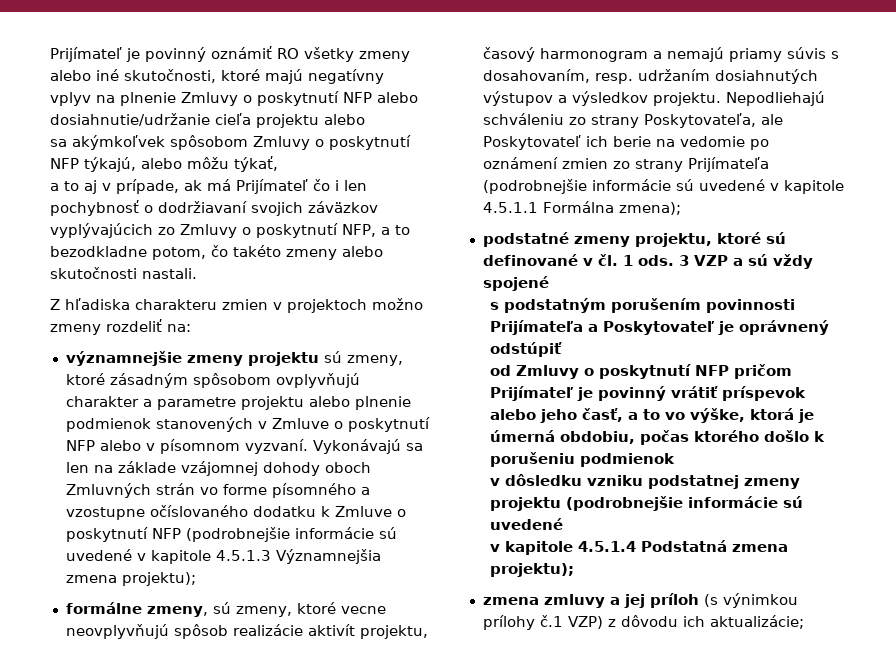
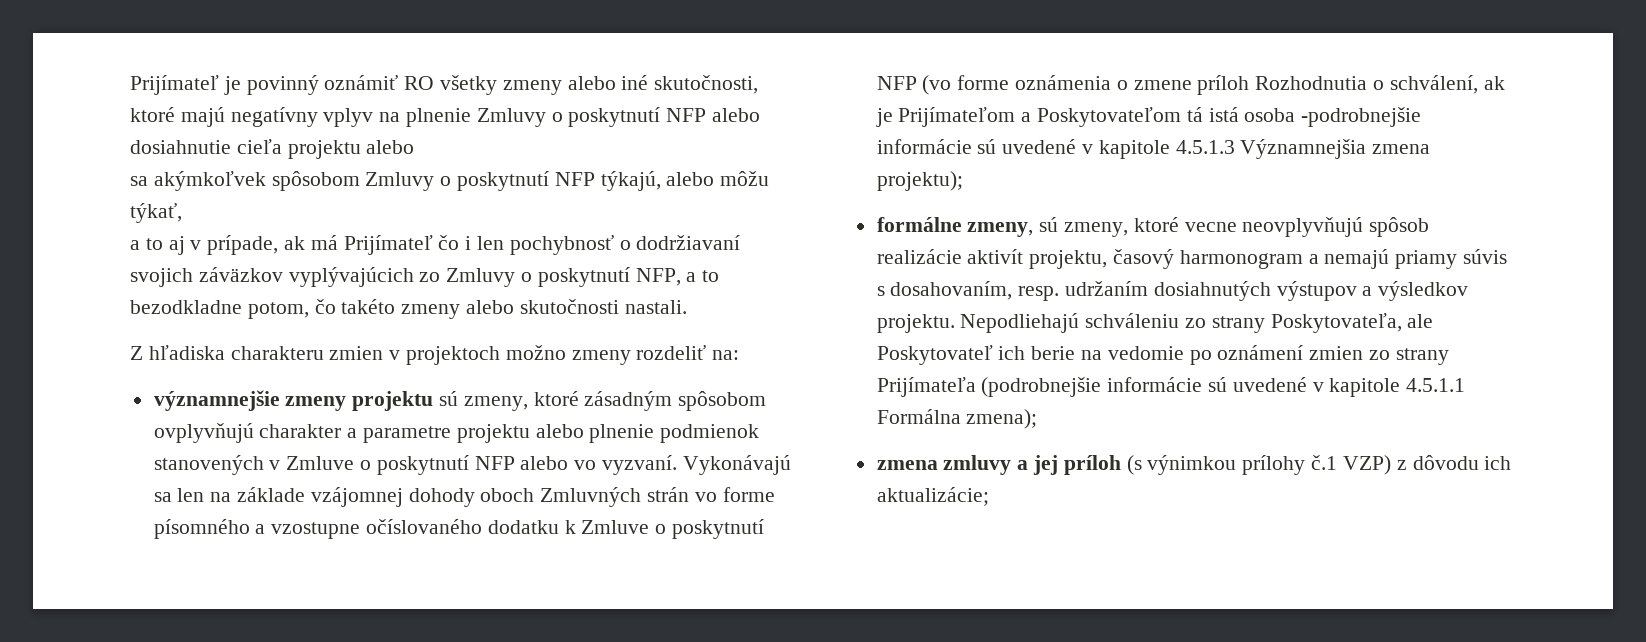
- Prijímateľ je povinný oznámiť RO všetky zmeny alebo iné skutočnosti, ktoré majú negatívny vplyv na plnenie Zmluvy o poskytnutí NFP alebo dosiahnutie/udržanie cieľa projektu alebo
+ Prijímateľ je povinný oznámiť RO všetky zmeny alebo iné skutočnosti, ktoré majú negatívny vplyv na plnenie Zmluvy o poskytnutí NFP alebo dosiahnutie cieľa projektu alebo
- významnejšie zmeny projektu sú zmeny, ktoré zásadným spôsobom ovplyvňujú charakter a parametre projektu alebo plnenie podmienok stanovených v Zmluve o poskytnutí NFP alebo v písomnom vyzvaní.
+ významnejšie zmeny projektu sú zmeny, ktoré zásadným spôsobom ovplyvňujú charakter a parametre projektu alebo plnenie podmienok stanovených v Zmluve o poskytnutí NFP alebo vo vyzvaní.
- Vykonávajú sa len na základe vzájomnej dohody oboch Zmluvných strán vo forme písomného a vzostupne očíslovaného dodatku k Zmluve o poskytnutí NFP (podrobnejšie informácie sú uvedené v kapitole 4.5.1.3 Významnejšia zmena projektu);
+ Vykonávajú sa len na základe vzájomnej dohody oboch Zmluvných strán vo forme písomného a vzostupne očíslovaného dodatku k Zmluve o poskytnutí NFP (vo forme oznámenia o zmene príloh Rozhodnutia o schválení, ak je Prijímateľom a Poskytovateľom tá istá osoba -podrobnejšie informácie sú uvedené v kapitole 4.5.1.3 Významnejšia zmena projektu);
- podstatné zmeny projektu, ktoré sú definované v čl. 1 ods. 3 VZP a sú vždy spojené
- s podstatným porušením povinnosti Prijímateľa a Poskytovateľ je oprávnený odstúpiť
- od Zmluvy o poskytnutí NFP pričom Prijímateľ je povinný vrátiť príspevok alebo jeho časť, a to vo výške, ktorá je úmerná obdobiu, počas ktorého došlo k porušeniu podmienok
- v dôsledku vzniku podstatnej zmeny projektu (podrobnejšie informácie sú uvedené
- v kapitole 4.5.1.4 Podstatná zmena projektu);

